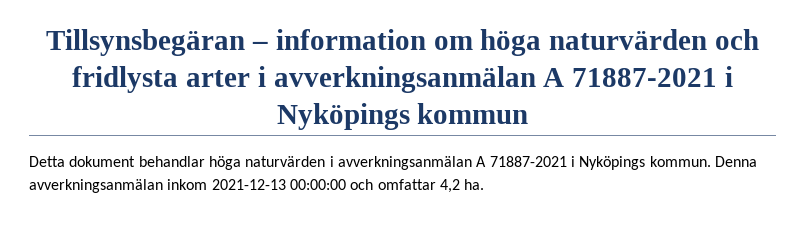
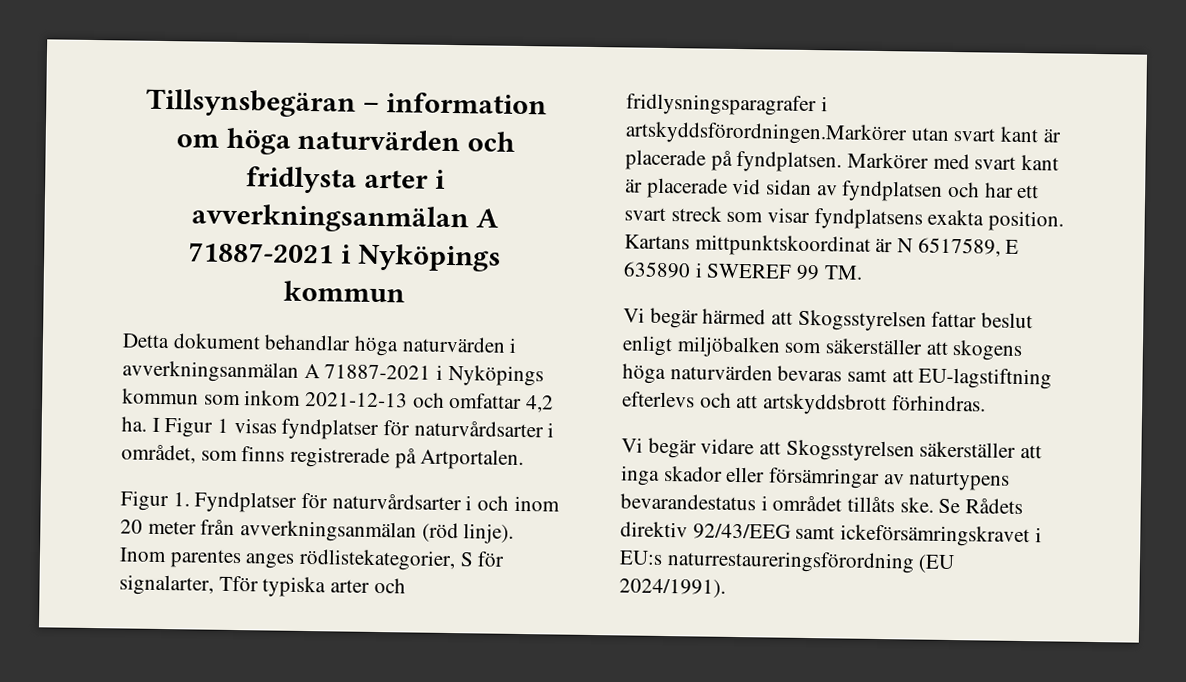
- Detta dokument behandlar höga naturvärden i avverkningsanmälan A 71887-2021 i Nyköpings kommun. Denna avverkningsanmälan inkom 2021-12-13 00:00:00 och omfattar 4,2 ha.
+ Detta dokument behandlar höga naturvärden i avverkningsanmälan A 71887-2021 i Nyköpings kommun som inkom 2021-12-13 och omfattar 4,2 ha.
+ I Figur 1 visas fyndplatser för naturvårdsarter i området, som finns registrerade på Artportalen.
+ Figur 1. Fyndplatser för naturvårdsarter i och inom 20 meter från avverkningsanmälan (röd linje). Inom parentes anges rödlistekategorier, S för signalarter, Tför typiska arter och fridlysningsparagrafer i artskyddsförordningen.Markörer utan svart kant är placerade på fyndplatsen. Markörer med svart kant är placerade vid sidan av fyndplatsen och har ett svart streck som visar fyndplatsens exakta position. Kartans mittpunktskoordinat är N 6517589, E 635890 i SWEREF 99 TM.
+ Vi begär härmed att Skogsstyrelsen fattar beslut enligt miljöbalken som säkerställer att skogens höga naturvärden bevaras samt att EU-lagstiftning efterlevs och att artskyddsbrott förhindras.
+ Vi begär vidare att Skogsstyrelsen säkerställer att inga skador eller försämringar av naturtypens bevarandestatus i området tillåts ske. Se Rådets direktiv 92/43/EEG samt ickeförsämringskravet i EU:s naturrestaureringsförordning (EU 2024/1991).

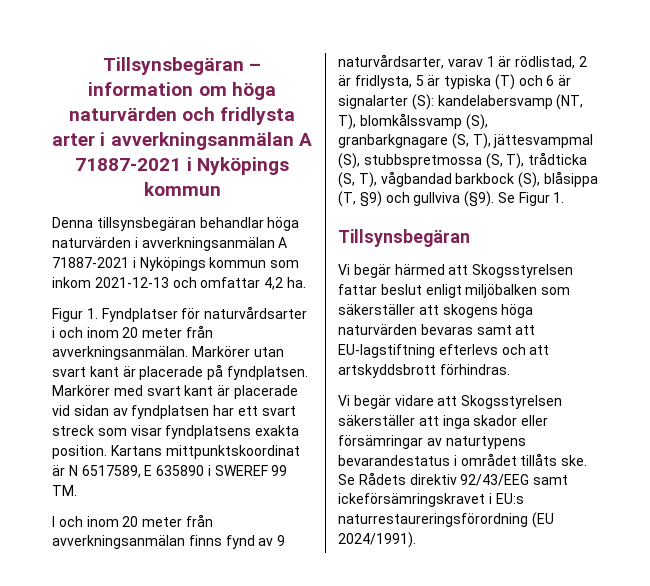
- Detta dokument behandlar höga naturvärden i avverkningsanmälan A 71887-2021 i Nyköpings kommun som inkom 2021-12-13 och omfattar 4,2 ha. I Figur 1 visas fyndplatser för naturvårdsarter i området, som finns registrerade på Artportalen.
+ Denna tillsynsbegäran behandlar höga naturvärden i avverkningsanmälan A 71887-2021 i Nyköpings kommun som inkom 2021-12-13 och omfattar 4,2 ha.
- Figur 1. Fyndplatser för naturvårdsarter i och inom 20 meter från avverkningsanmälan (röd linje). Inom parentes anges rödlistekategorier, S för signalarter, Tför typiska arter och fridlysningsparagrafer i artskyddsförordningen.Markörer utan svart kant är placerade på fyndplatsen.
+ Figur 1. Fyndplatser för naturvårdsarter i och inom 20 meter från avverkningsanmälan. Markörer utan svart kant är placerade på fyndplatsen.
- Markörer med svart kant är placerade vid sidan av fyndplatsen och har ett svart streck som visar fyndplatsens exakta position.
+ Markörer med svart kant är placerade vid sidan av fyndplatsen har ett svart streck som visar fyndplatsens exakta position.
+ I och inom 20 meter från avverkningsanmälan finns fynd av 9 naturvårdsarter, varav 1 är rödlistad, 2 är fridlysta, 5 är typiska (T) och 6 är signalarter (S): kandelabersvamp (NT, T), blomkålssvamp (S), granbarkgnagare (S, T), jättesvampmal (S), stubbspretmossa (S, T), trådticka (S, T), vågbandad barkbock (S), blåsippa (T, §9) och gullviva (§9). Se Figur 1.
+ Tillsynsbegäran

